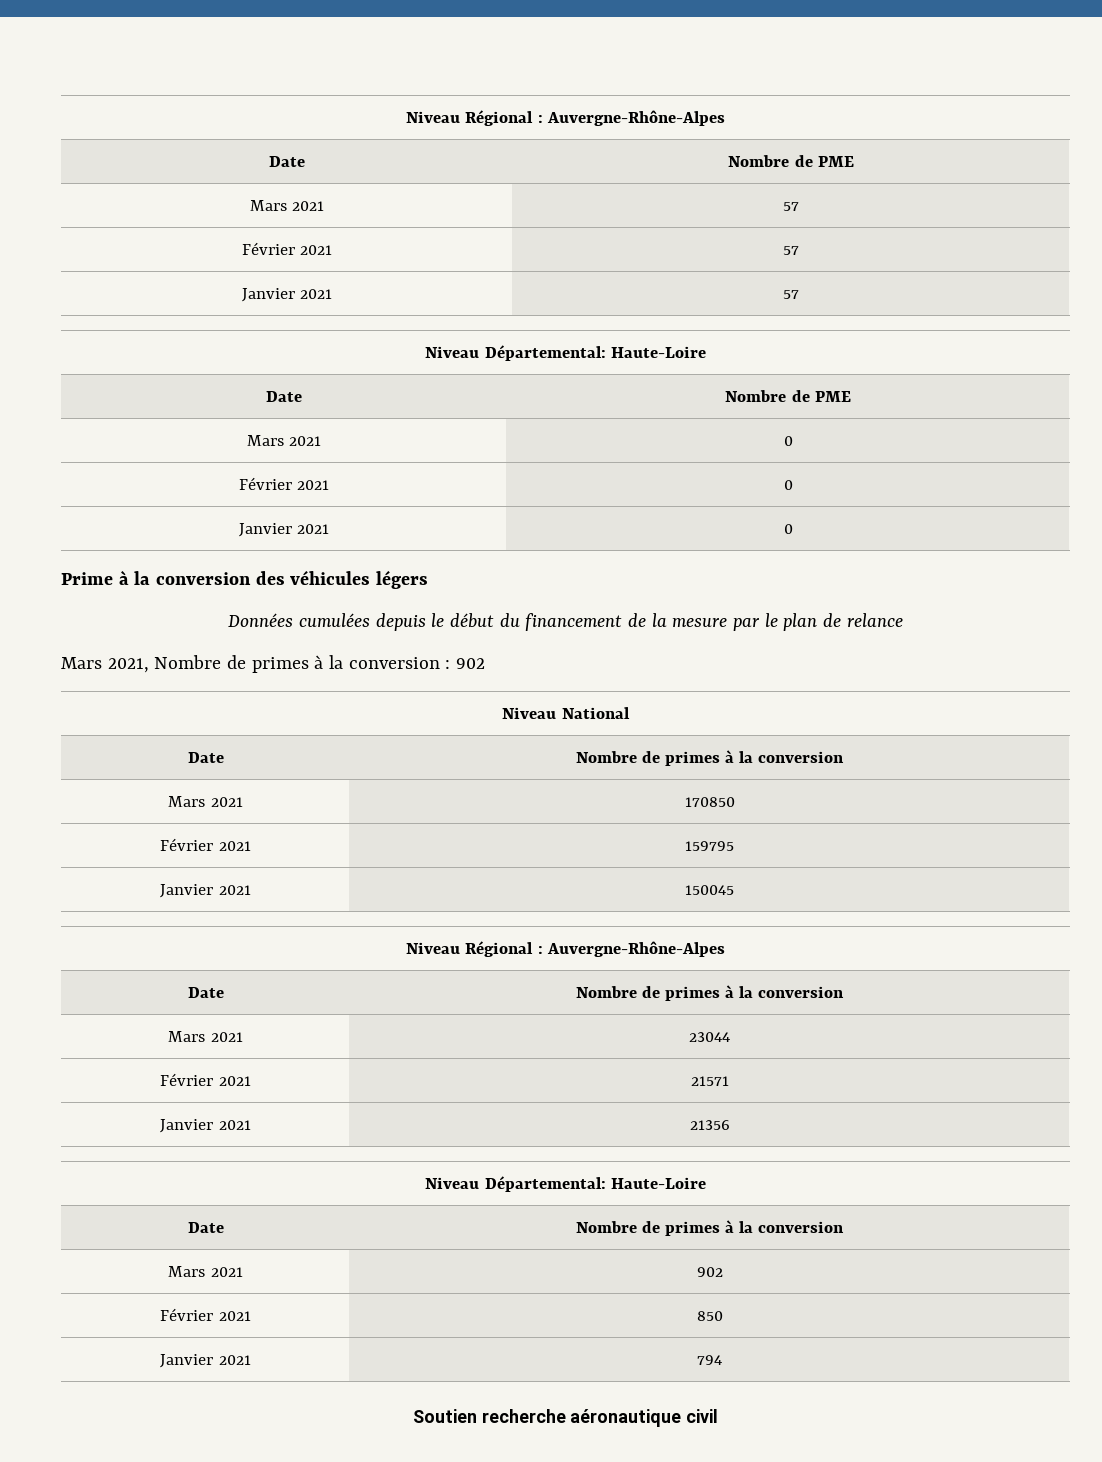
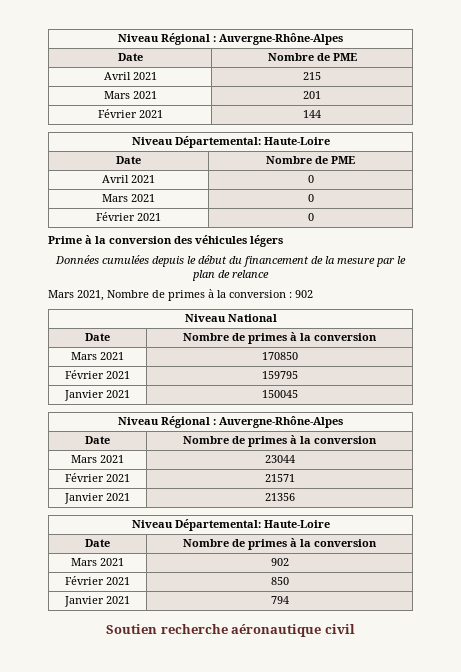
- Mars 2021 | 57
- Février 2021 | 57
- Janvier 2021 | 57
+ Avril 2021 | 215
+ Mars 2021 | 201
+ Février 2021 | 144
+ Avril 2021 | 0
- Janvier 2021 | 0

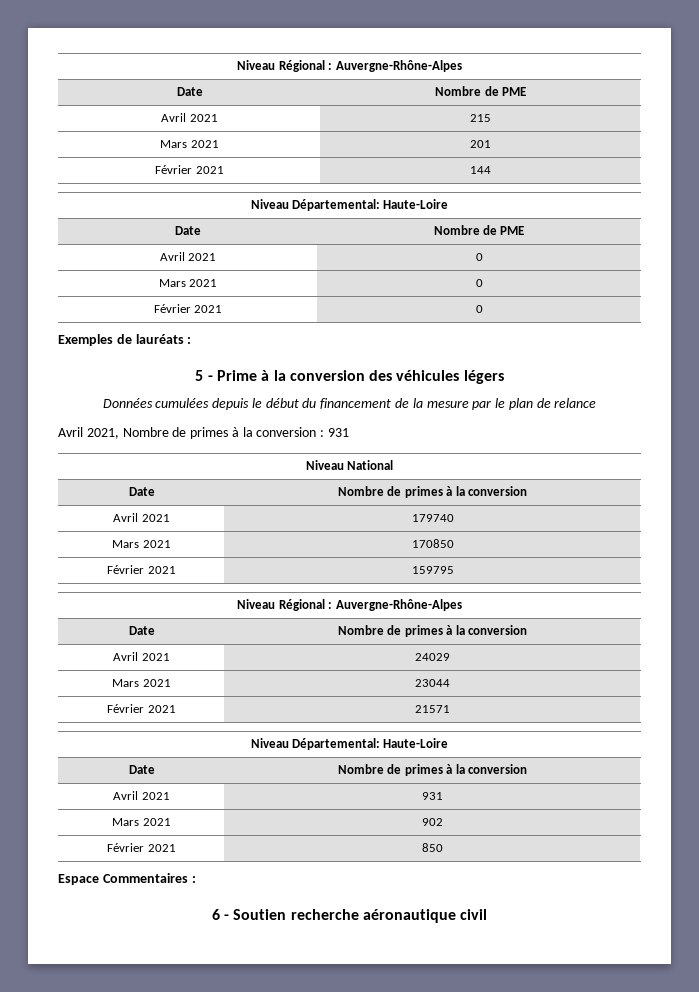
- Prime à la conversion des véhicules légers
+ Exemples de lauréats :
+ 5 - Prime à la conversion des véhicules légers
- Mars 2021, Nombre de primes à la conversion : 902
+ Avril 2021, Nombre de primes à la conversion : 931
+ Avril 2021 | 179740
- Janvier 2021 | 150045
+ Avril 2021 | 24029
- Janvier 2021 | 21356
+ Avril 2021 | 931
- Janvier 2021 | 794
- Soutien recherche aéronautique civil
+ Espace Commentaires :
+ 6 - Soutien recherche aéronautique civil

